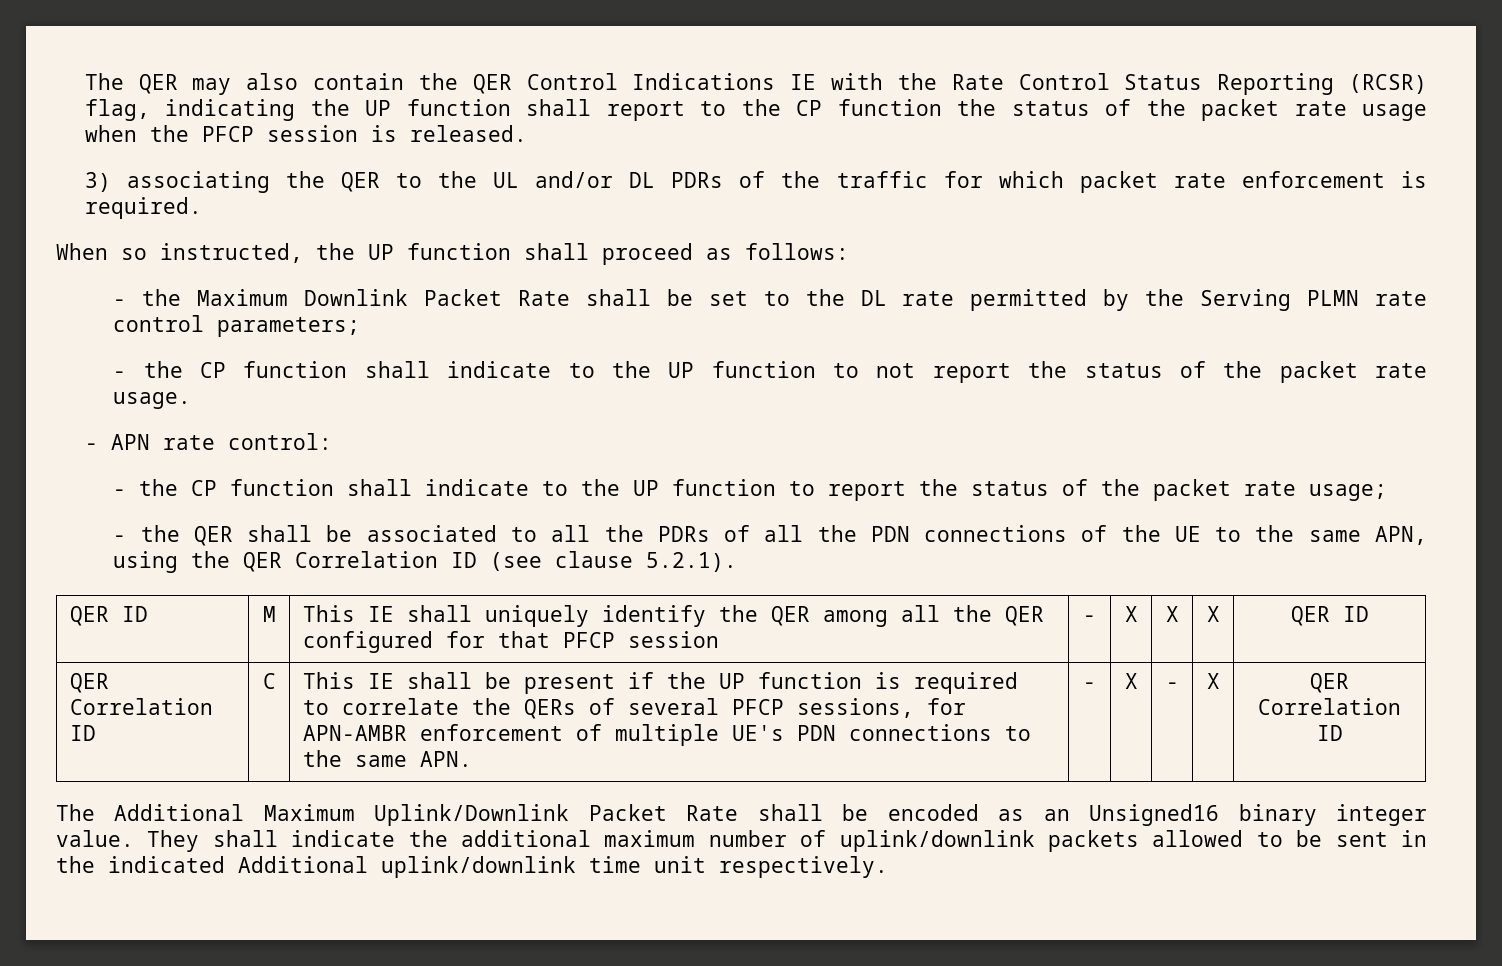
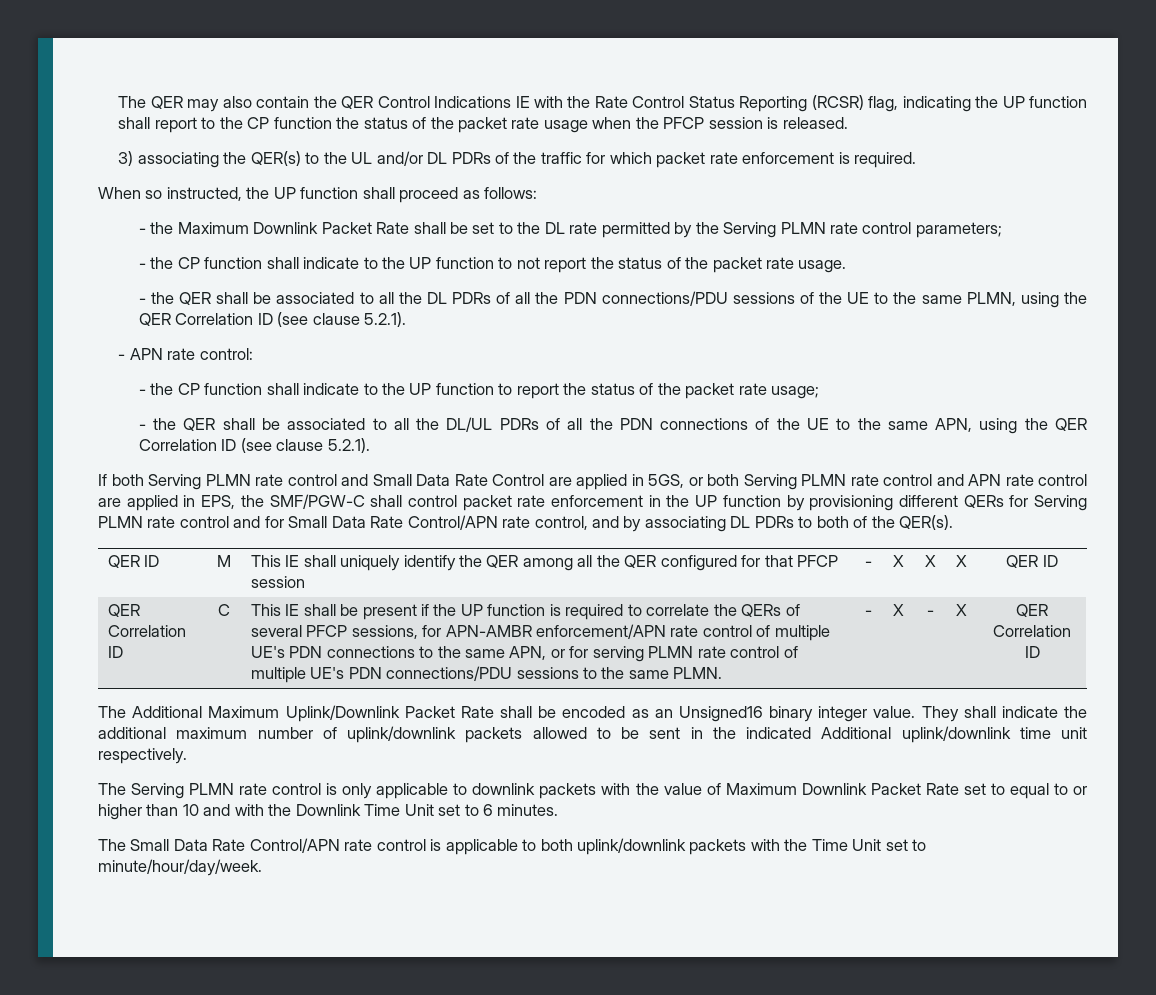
- 3) associating the QER to the UL and/or DL PDRs of the traffic for which packet rate enforcement is required.
+ 3) associating the QER(s) to the UL and/or DL PDRs of the traffic for which packet rate enforcement is required.
+ - the QER shall be associated to all the DL PDRs of all the PDN connections/PDU sessions of the UE to the same PLMN, using the QER Correlation ID (see clause 5.2.1).
- - the QER shall be associated to all the PDRs of all the PDN connections of the UE to the same APN, using the QER Correlation ID (see clause 5.2.1).
+ - the QER shall be associated to all the DL/UL PDRs of all the PDN connections of the UE to the same APN, using the QER Correlation ID (see clause 5.2.1).
+ If both Serving PLMN rate control and Small Data Rate Control are applied in 5GS, or both Serving PLMN rate control and APN rate control are applied in EPS, the SMF/PGW-C shall control packet rate enforcement in the UP function by provisioning different QERs for Serving PLMN rate control and for Small Data Rate Control/APN rate control, and by associating DL PDRs to both of the QER(s).
- This IE shall be present if the UP function is required to correlate the QERs of several PFCP sessions, for APN-AMBR enforcement of multiple UE's PDN connections to the same APN.
+ This IE shall be present if the UP function is required to correlate the QERs of several PFCP sessions, for APN-AMBR enforcement/APN rate control of multiple UE's PDN connections to the same APN, or for serving PLMN rate control of multiple UE's PDN connections/PDU sessions to the same PLMN.
+ The Serving PLMN rate control is only applicable to downlink packets with the value of Maximum Downlink Packet Rate set to equal to or higher than 10 and with the Downlink Time Unit set to 6 minutes.
+ The Small Data Rate Control/APN rate control is applicable to both uplink/downlink packets with the Time Unit set to minute/hour/day/week.

